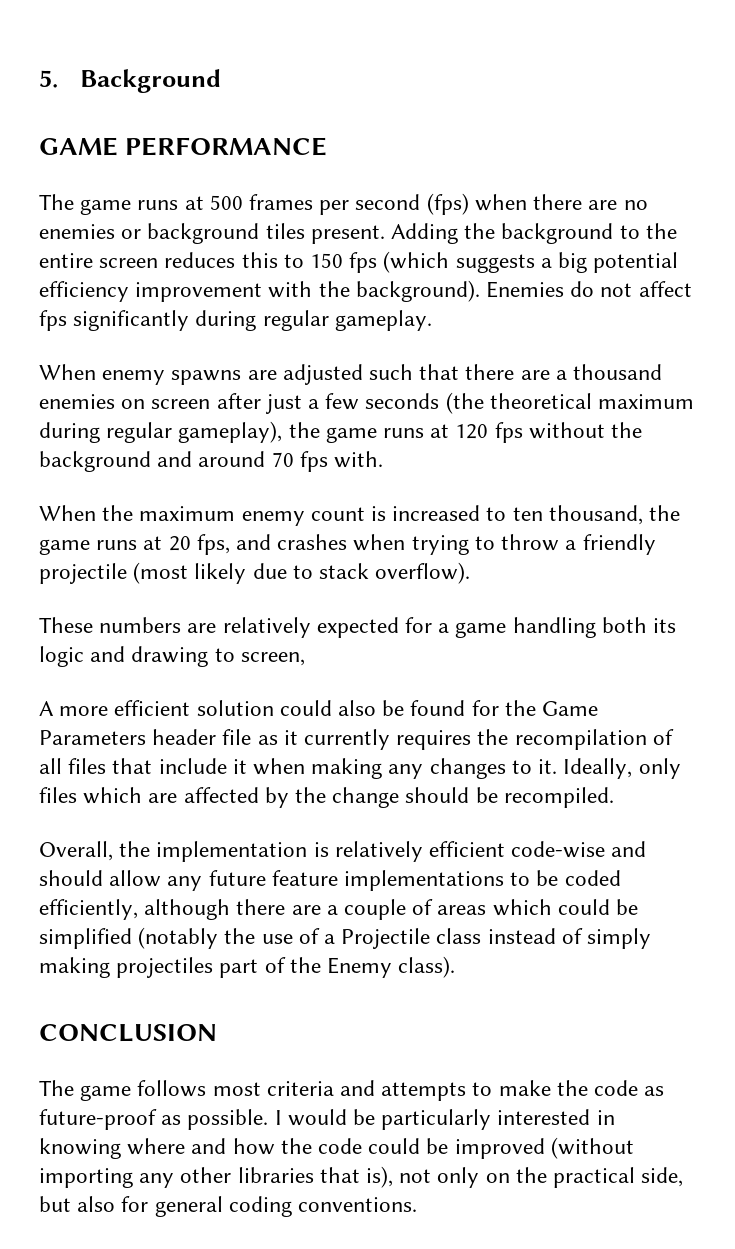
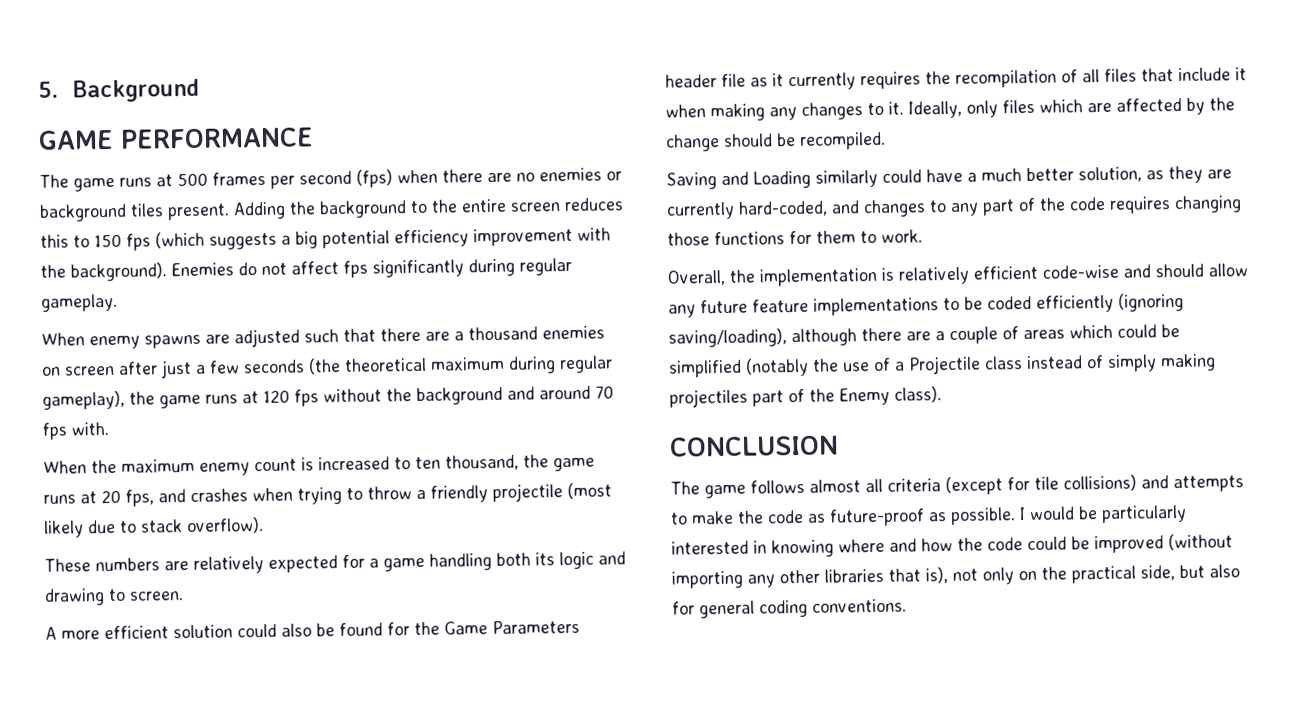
- These numbers are relatively expected for a game handling both its logic and drawing to screen,
+ These numbers are relatively expected for a game handling both its logic and drawing to screen.
+ Saving and Loading similarly could have a much better solution, as they are currently hard-coded, and changes to any part of the code requires changing those functions for them to work.
- Overall, the implementation is relatively efficient code-wise and should allow any future feature implementations to be coded efficiently, although there are a couple of areas which could be simplified (notably the use of a Projectile class instead of simply making projectiles part of the Enemy class).
+ Overall, the implementation is relatively efficient code-wise and should allow any future feature implementations to be coded efficiently (ignoring saving/loading), although there are a couple of areas which could be simplified (notably the use of a Projectile class instead of simply making projectiles part of the Enemy class).
- The game follows most criteria and attempts to make the code as future-proof as possible.
+ The game follows almost all criteria (except for tile collisions) and attempts to make the code as future-proof as possible.

